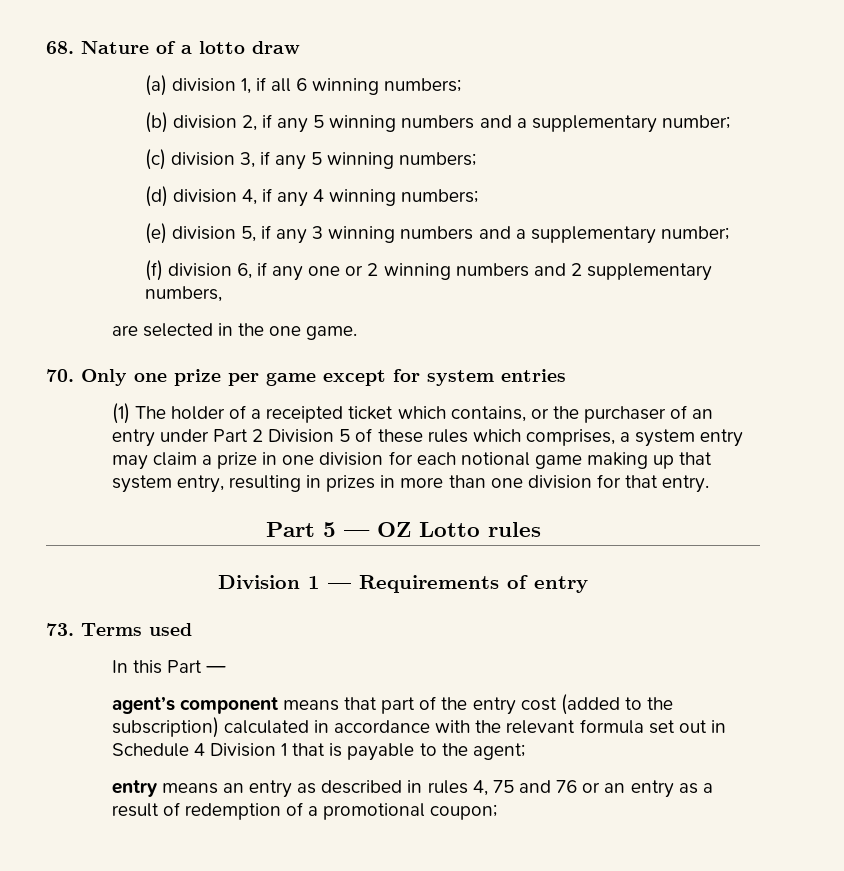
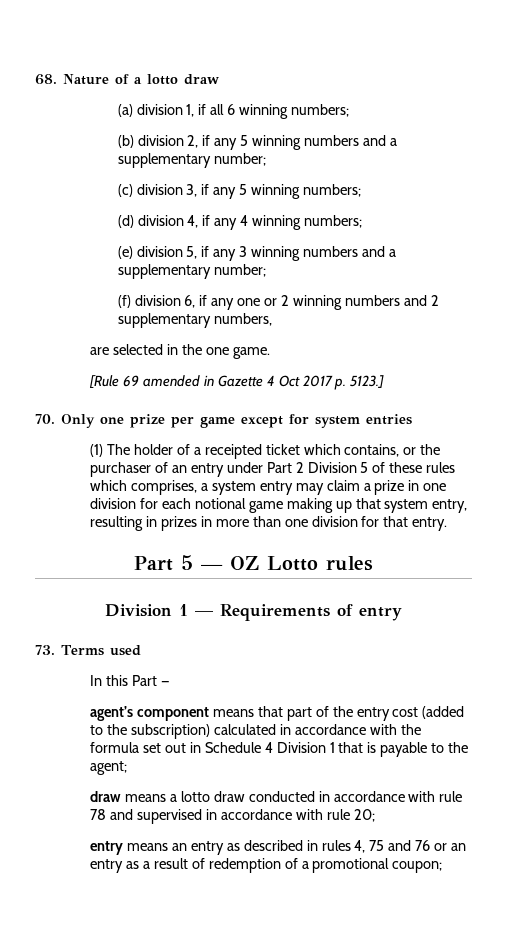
+ [Rule 69 amended in Gazette 4 Oct 2017 p. 5123.]
- agent’s component means that part of the entry cost (added to the subscription) calculated in accordance with the relevant formula set out in Schedule 4 Division 1 that is payable to the agent;
+ agent’s component means that part of the entry cost (added to the subscription) calculated in accordance with the formula set out in Schedule 4 Division 1 that is payable to the agent;
+ draw means a lotto draw conducted in accordance with rule 78 and supervised in accordance with rule 20;

